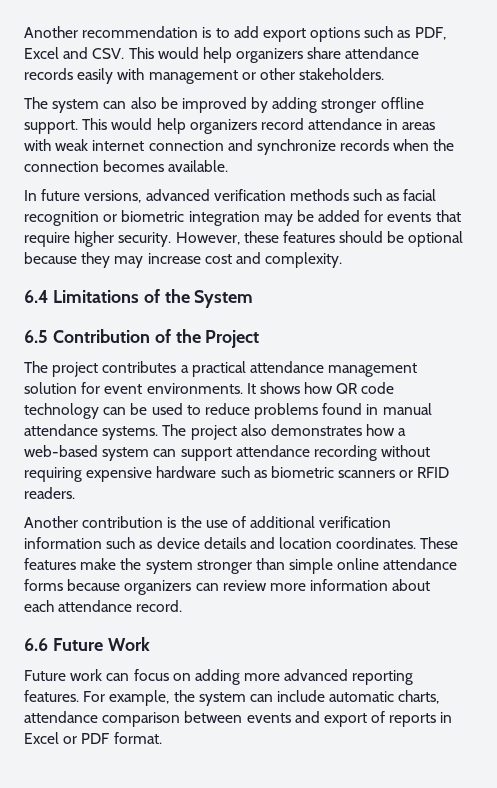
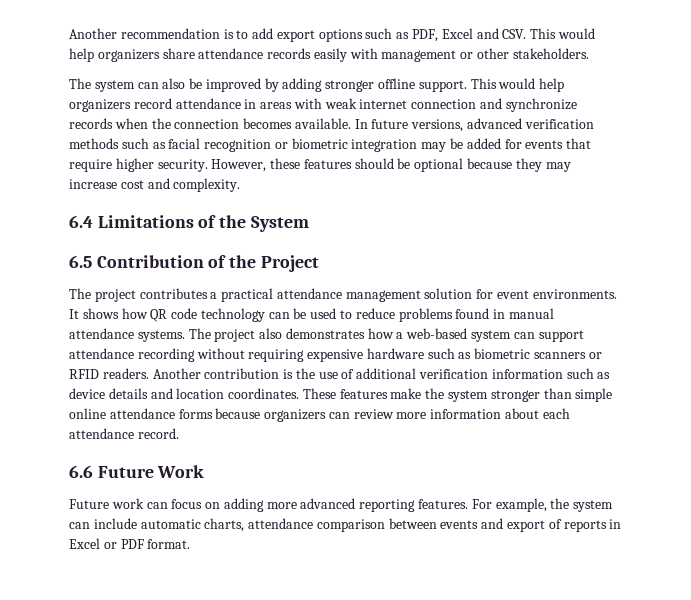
- This would help organizers record attendance in areas with weak internet connection and synchronize records when the connection becomes available.
- In future versions, advanced verification methods such as facial recognition or biometric integration may be added for events that require higher security.
+ This would help organizers record attendance in areas with weak internet connection and synchronize records when the connection becomes available. In future versions, advanced verification methods such as facial recognition or biometric integration may be added for events that require higher security.
- The project also demonstrates how a web-based system can support attendance recording without requiring expensive hardware such as biometric scanners or RFID readers.
- Another contribution is the use of additional verification information such as device details and location coordinates.
+ The project also demonstrates how a web-based system can support attendance recording without requiring expensive hardware such as biometric scanners or RFID readers. Another contribution is the use of additional verification information such as device details and location coordinates.

